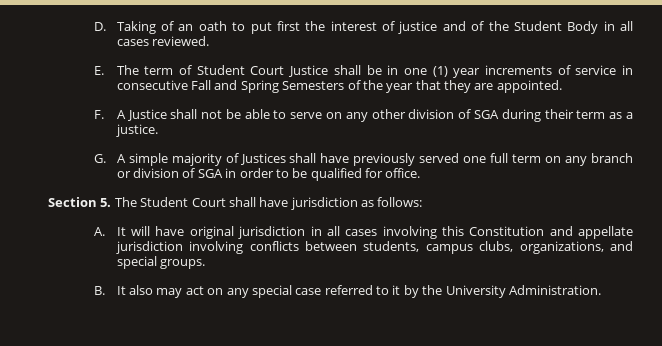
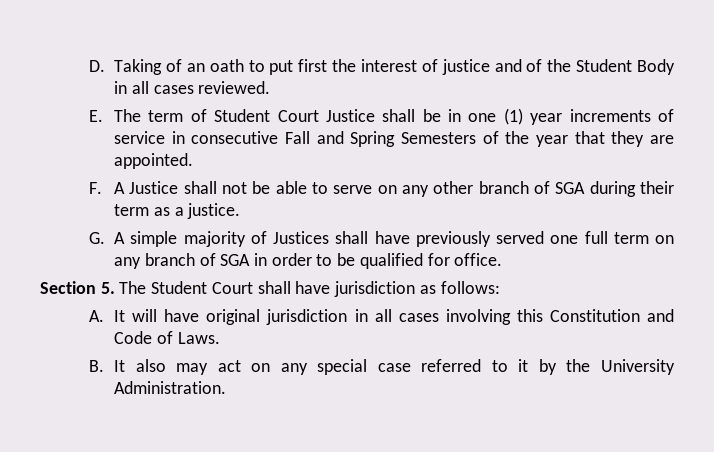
- F. A Justice shall not be able to serve on any other division of SGA during their term as a justice.
+ F. A Justice shall not be able to serve on any other branch of SGA during their term as a justice.
- G. A simple majority of Justices shall have previously served one full term on any branch or division of SGA in order to be qualified for office.
+ G. A simple majority of Justices shall have previously served one full term on any branch of SGA in order to be qualified for office.
- A. It will have original jurisdiction in all cases involving this Constitution and appellate jurisdiction involving conflicts between students, campus clubs, organizations, and special groups.
+ A. It will have original jurisdiction in all cases involving this Constitution and Code of Laws.

